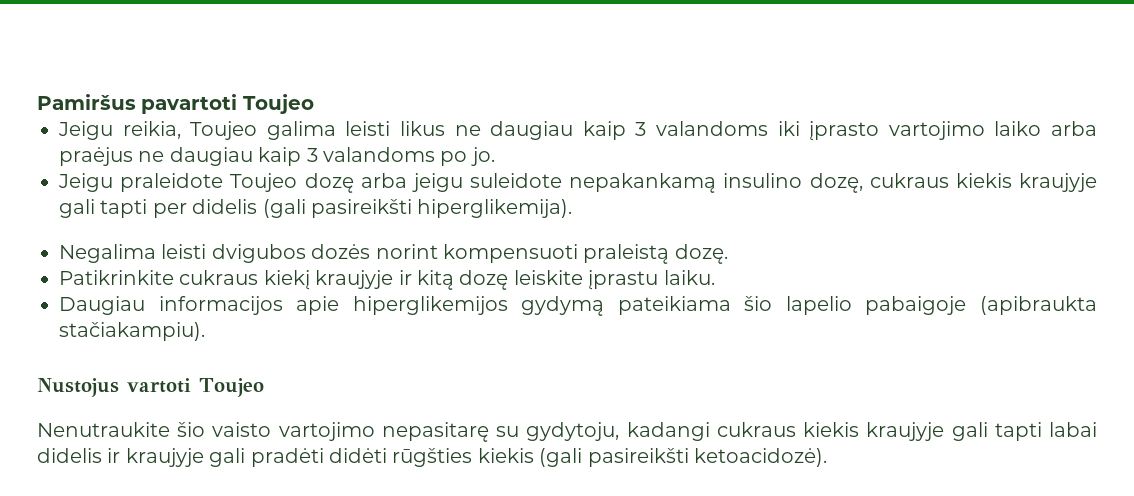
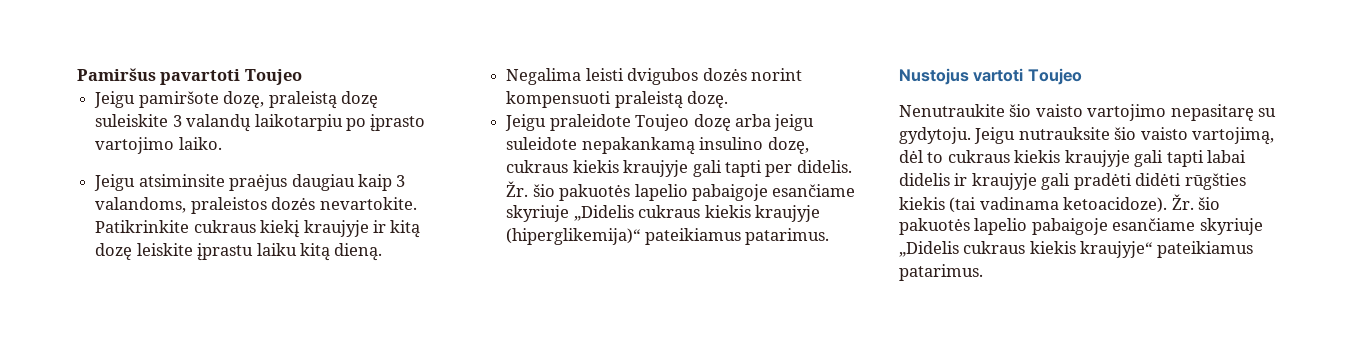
- Jeigu reikia, Toujeo galima leisti likus ne daugiau kaip 3 valandoms iki įprasto vartojimo laiko arba praėjus ne daugiau kaip 3 valandoms po jo.
+ Jeigu pamiršote dozę, praleistą dozę suleiskite 3 valandų laikotarpiu po įprasto vartojimo laiko.
+ Jeigu atsiminsite praėjus daugiau kaip 3 valandoms, praleistos dozės nevartokite. Patikrinkite cukraus kiekį kraujyje ir kitą dozę leiskite įprastu laiku kitą dieną.
+ Negalima leisti dvigubos dozės norint kompensuoti praleistą dozę.
- Jeigu praleidote Toujeo dozę arba jeigu suleidote nepakankamą insulino dozę, cukraus kiekis kraujyje gali tapti per didelis (gali pasireikšti hiperglikemija).
- Negalima leisti dvigubos dozės norint kompensuoti praleistą dozę.
- Patikrinkite cukraus kiekį kraujyje ir kitą dozę leiskite įprastu laiku.
- Daugiau informacijos apie hiperglikemijos gydymą pateikiama šio lapelio pabaigoje (apibraukta stačiakampiu).
+ Jeigu praleidote Toujeo dozę arba jeigu suleidote nepakankamą insulino dozę, cukraus kiekis kraujyje gali tapti per didelis. Žr. šio pakuotės lapelio pabaigoje esančiame skyriuje „Didelis cukraus kiekis kraujyje (hiperglikemija)“ pateikiamus patarimus.
- Nenutraukite šio vaisto vartojimo nepasitarę su gydytoju, kadangi cukraus kiekis kraujyje gali tapti labai didelis ir kraujyje gali pradėti didėti rūgšties kiekis (gali pasireikšti ketoacidozė).
+ Nenutraukite šio vaisto vartojimo nepasitarę su gydytoju. Jeigu nutrauksite šio vaisto vartojimą, dėl to cukraus kiekis kraujyje gali tapti labai didelis ir kraujyje gali pradėti didėti rūgšties kiekis (tai vadinama ketoacidoze). Žr. šio pakuotės lapelio pabaigoje esančiame skyriuje „Didelis cukraus kiekis kraujyje“ pateikiamus patarimus.

